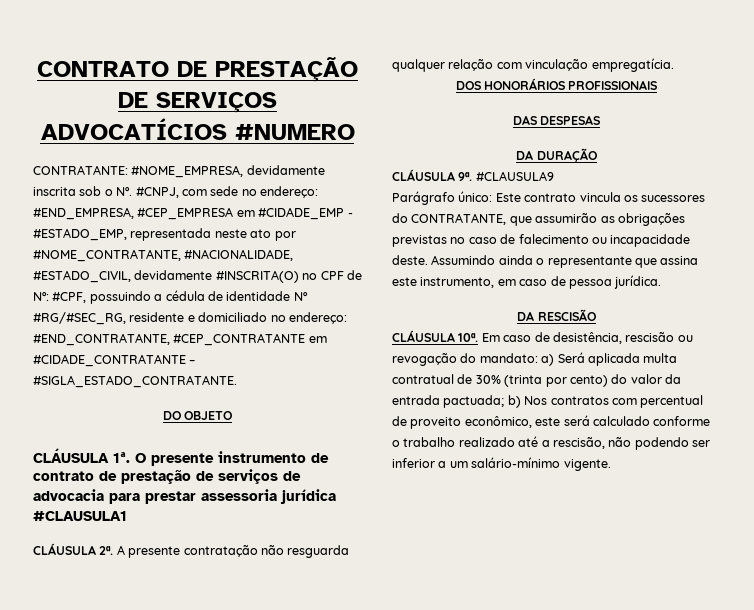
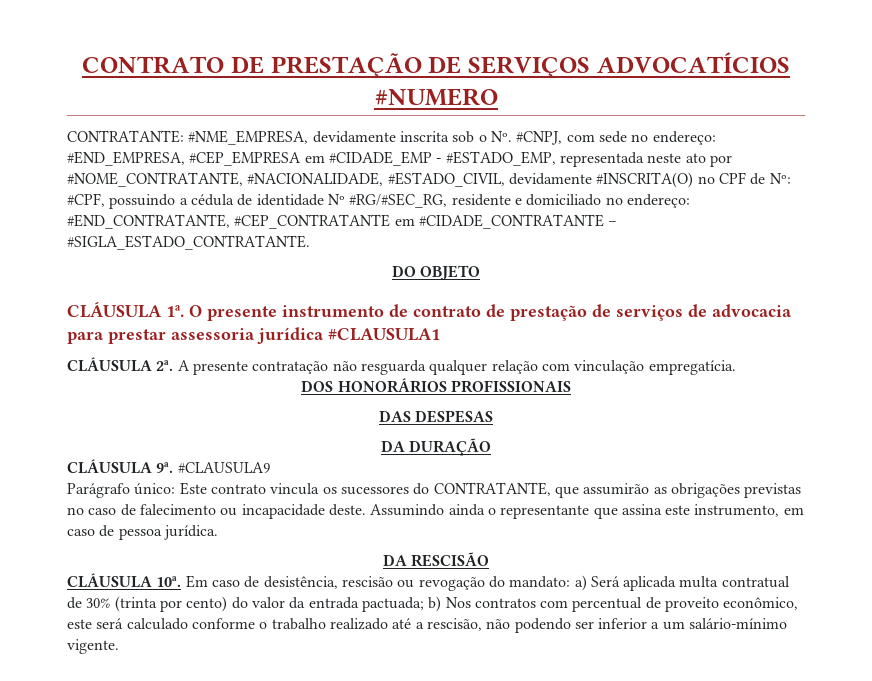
- CONTRATANTE: #NOME_EMPRESA, devidamente inscrita sob o Nº. #CNPJ, com sede no endereço: #END_EMPRESA, #CEP_EMPRESA em #CIDADE_EMP - #ESTADO_EMP, representada neste ato por #NOME_CONTRATANTE, #NACIONALIDADE, #ESTADO_CIVIL, devidamente #INSCRITA(O) no CPF de Nº: #CPF, possuindo a cédula de identidade Nº #RG/#SEC_RG, residente e domiciliado no endereço: #END_CONTRATANTE, #CEP_CONTRATANTE em #CIDADE_CONTRATANTE – #SIGLA_ESTADO_CONTRATANTE.
+ CONTRATANTE: #NME_EMPRESA, devidamente inscrita sob o Nº. #CNPJ, com sede no endereço: #END_EMPRESA, #CEP_EMPRESA em #CIDADE_EMP - #ESTADO_EMP, representada neste ato por #NOME_CONTRATANTE, #NACIONALIDADE, #ESTADO_CIVIL, devidamente #INSCRITA(O) no CPF de Nº: #CPF, possuindo a cédula de identidade Nº #RG/#SEC_RG, residente e domiciliado no endereço: #END_CONTRATANTE, #CEP_CONTRATANTE em #CIDADE_CONTRATANTE – #SIGLA_ESTADO_CONTRATANTE.

